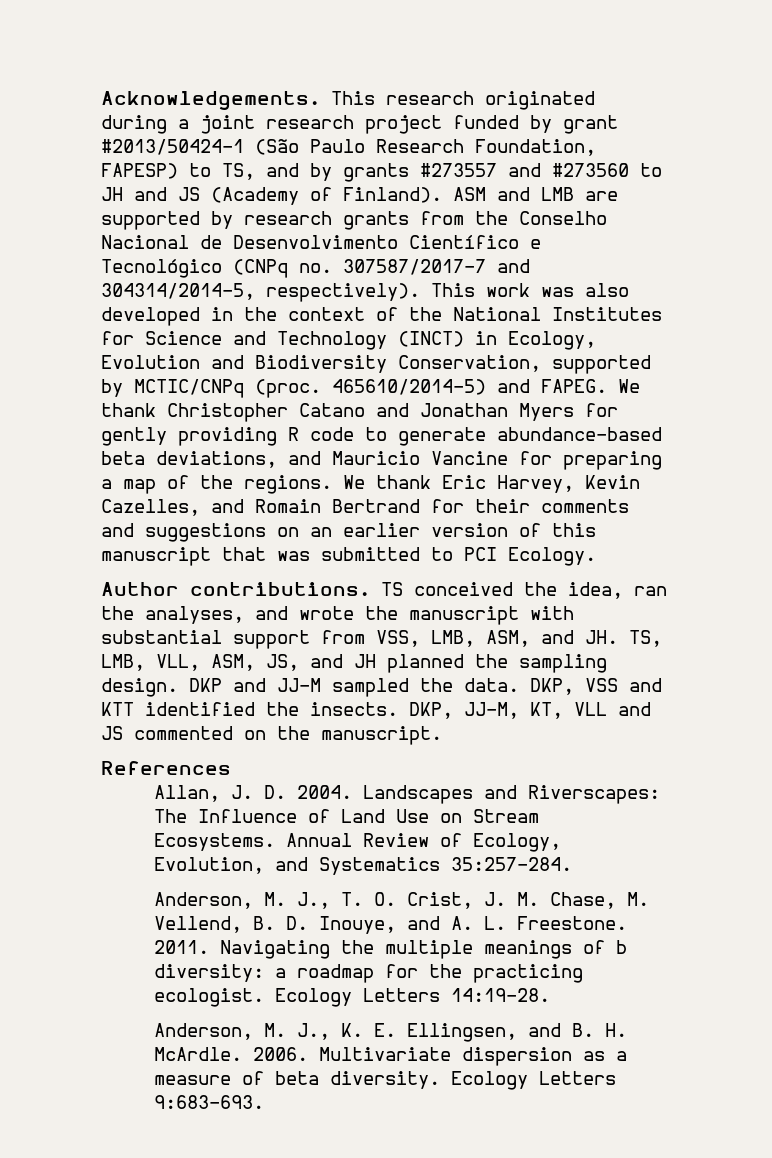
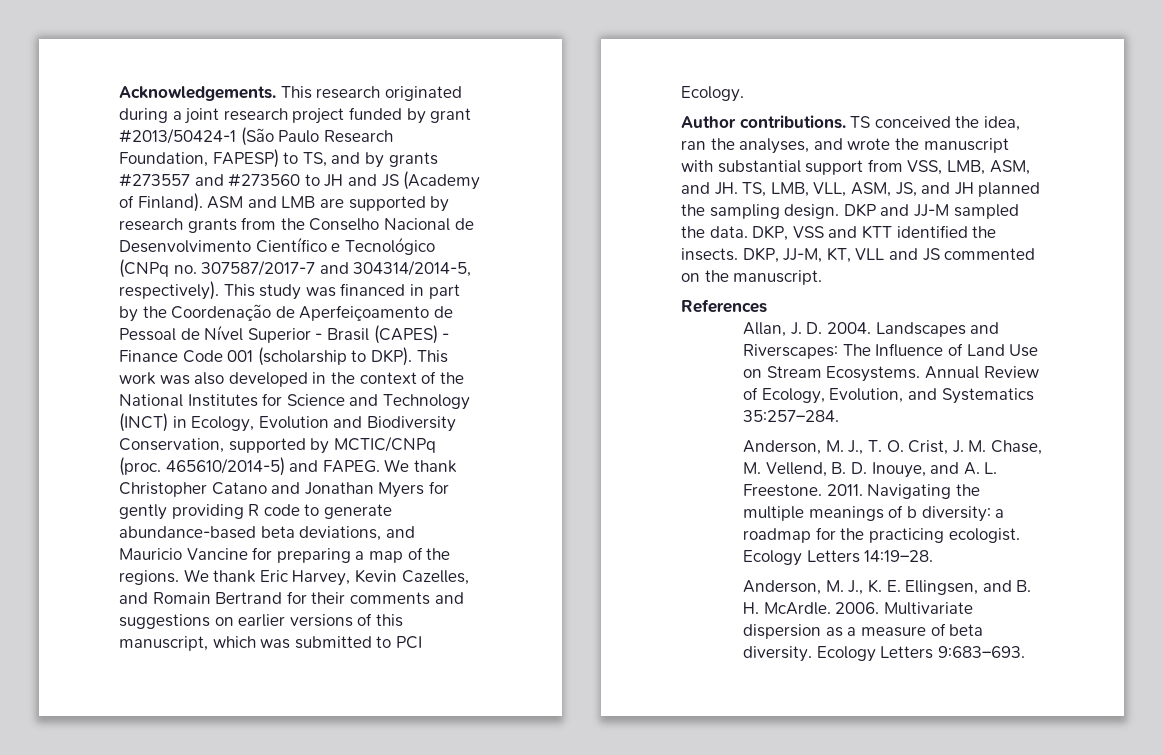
- This work was also developed in the context of the National Institutes for Science and Technology (INCT) in Ecology, Evolution and Biodiversity Conservation, supported by MCTIC/CNPq (proc.
+ This study was financed in part by the Coordenação de Aperfeiçoamento de Pessoal de Nível Superior - Brasil (CAPES) - Finance Code 001 (scholarship to DKP). This work was also developed in the context of the National Institutes for Science and Technology (INCT) in Ecology, Evolution and Biodiversity Conservation, supported by MCTIC/CNPq (proc.
- We thank Eric Harvey, Kevin Cazelles, and Romain Bertrand for their comments and suggestions on an earlier version of this manuscript that was submitted to PCI Ecology.
+ We thank Eric Harvey, Kevin Cazelles, and Romain Bertrand for their comments and suggestions on earlier versions of this manuscript, which was submitted to PCI Ecology.

